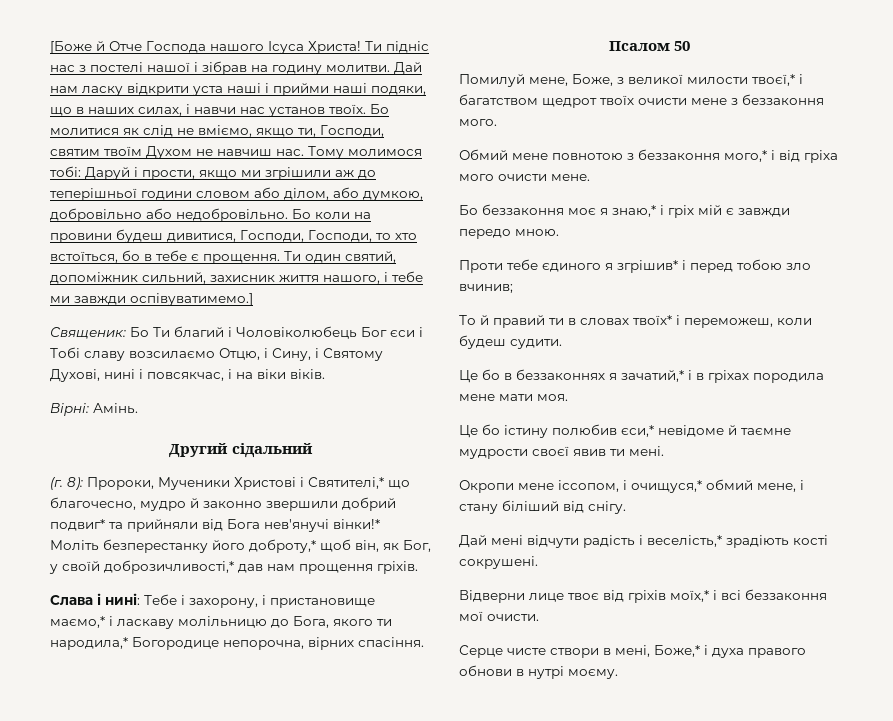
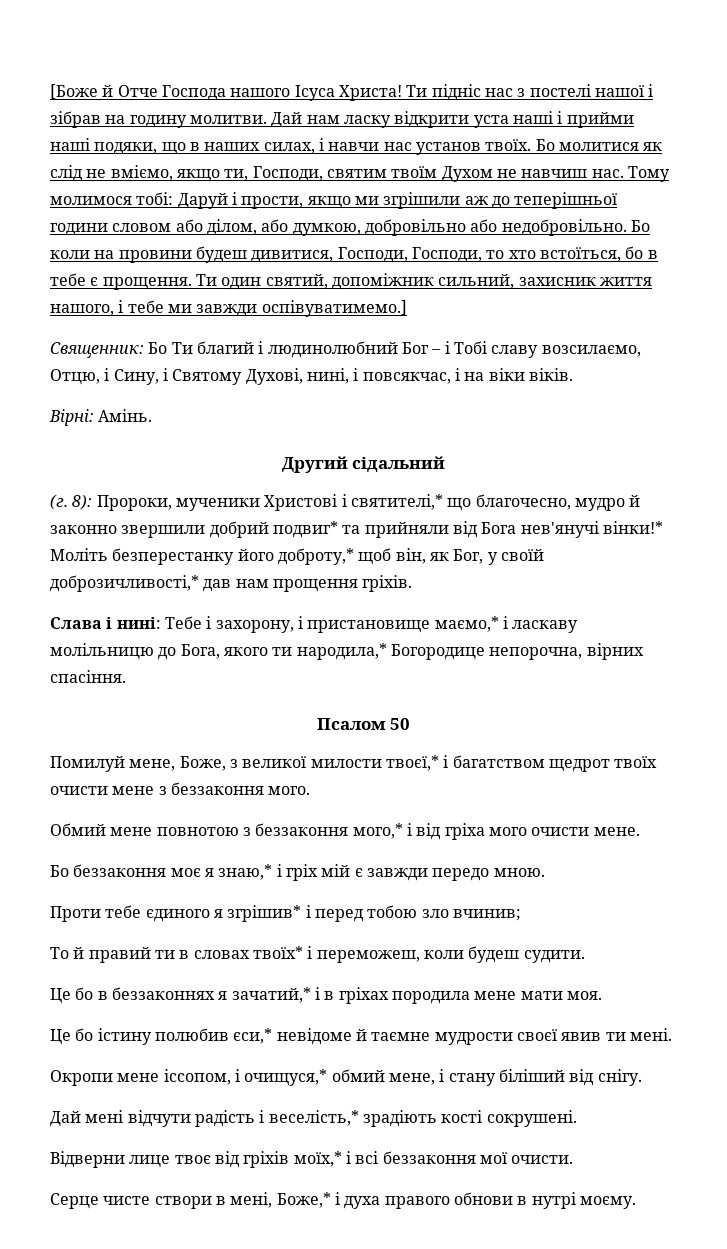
- Священик: Бо Ти благий і Чоловіколюбець Бог єси і Тобі славу возсилаємо Отцю, і Сину, і Святому Духові, нині і повсякчас, і на віки віків.
+ Священник: Бо Ти благий і людинолюбний Бог – і Тобі славу возсилаємо, Отцю, і Сину, і Святому Духові, нині, і повсякчас, і на віки віків.
- (г. 8): Пророки, Мученики Христові і Святителі,* що благочесно, мудро й законно звершили добрий подвиг* та прийняли від Бога нев'янучі вінки!* Моліть безперестанку його доброту,* щоб він, як Бог, у своїй доброзичливості,* дав нам прощення гріхів.
+ (г. 8): Пророки, мученики Христові і святителі,* що благочесно, мудро й законно звершили добрий подвиг* та прийняли від Бога нев'янучі вінки!* Моліть безперестанку його доброту,* щоб він, як Бог, у своїй доброзичливості,* дав нам прощення гріхів.

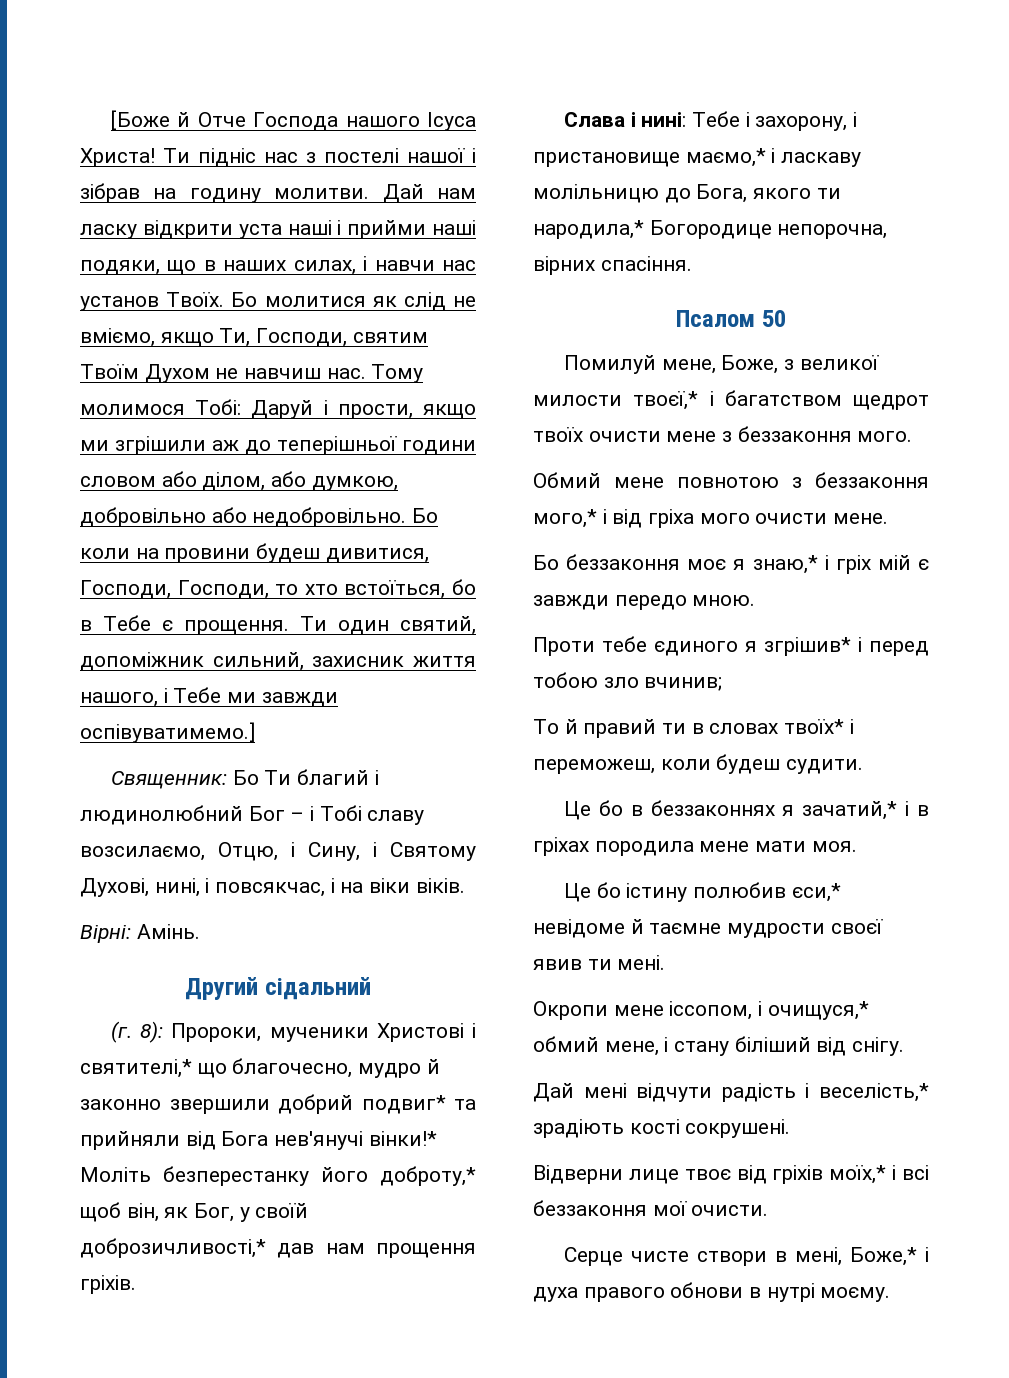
- Дай нам ласку відкрити уста наші і прийми наші подяки, що в наших силах, і навчи нас установ твоїх.
+ Дай нам ласку відкрити уста наші і прийми наші подяки, що в наших силах, і навчи нас установ Твоїх.
- Бо молитися як слід не вміємо, якщо ти, Господи, святим твоїм Духом не навчиш нас.
+ Бо молитися як слід не вміємо, якщо Ти, Господи, святим Твоїм Духом не навчиш нас.
- Тому молимося тобі: Даруй і прости, якщо ми згрішили аж до теперішньої години словом або ділом, або думкою, добровільно або недобровільно.
+ Тому молимося Тобі: Даруй і прости, якщо ми згрішили аж до теперішньої години словом або ділом, або думкою, добровільно або недобровільно.
- Бо коли на провини будеш дивитися, Господи, Господи, то хто встоїться, бо в тебе є прощення.
+ Бо коли на провини будеш дивитися, Господи, Господи, то хто встоїться, бо в Тебе є прощення.
- Ти один святий, допоміжник сильний, захисник життя нашого, і тебе ми завжди оспівуватимемо.]
+ Ти один святий, допоміжник сильний, захисник життя нашого, і Тебе ми завжди оспівуватимемо.]

